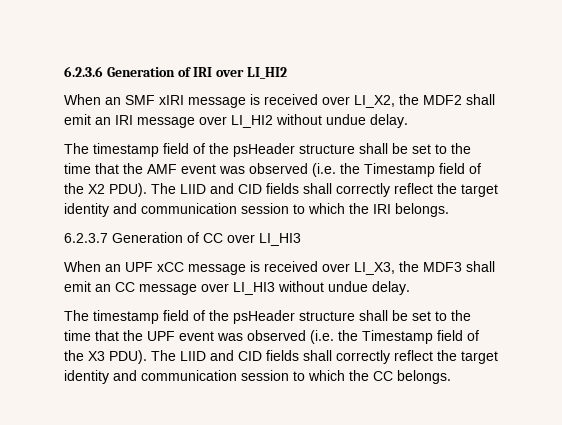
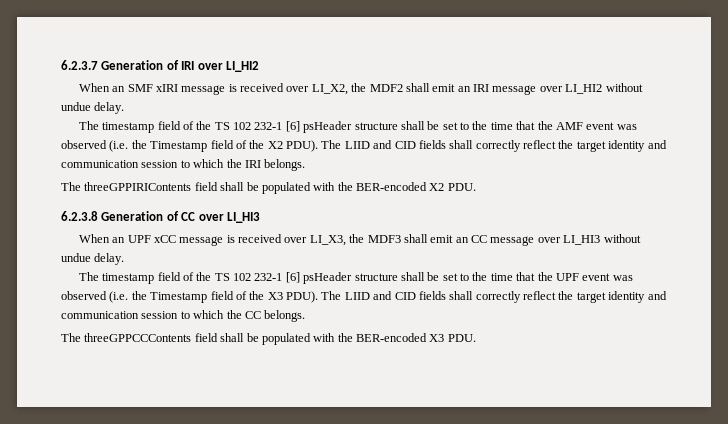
- 6.2.3.6 Generation of IRI over LI_HI2
+ 6.2.3.7 Generation of IRI over LI_HI2
- The timestamp field of the psHeader structure shall be set to the time that the AMF event was observed (i.e. the Timestamp field of the X2 PDU).
+ The timestamp field of the TS 102 232-1 [6] psHeader structure shall be set to the time that the AMF event was observed (i.e. the Timestamp field of the X2 PDU).
- 6.2.3.7 Generation of CC over LI_HI3
+ The threeGPPIRIContents field shall be populated with the BER-encoded X2 PDU.
+ 6.2.3.8 Generation of CC over LI_HI3
- The timestamp field of the psHeader structure shall be set to the time that the UPF event was observed (i.e. the Timestamp field of the X3 PDU).
+ The timestamp field of the TS 102 232-1 [6] psHeader structure shall be set to the time that the UPF event was observed (i.e. the Timestamp field of the X3 PDU).
+ The threeGPPCCContents field shall be populated with the BER-encoded X3 PDU.

